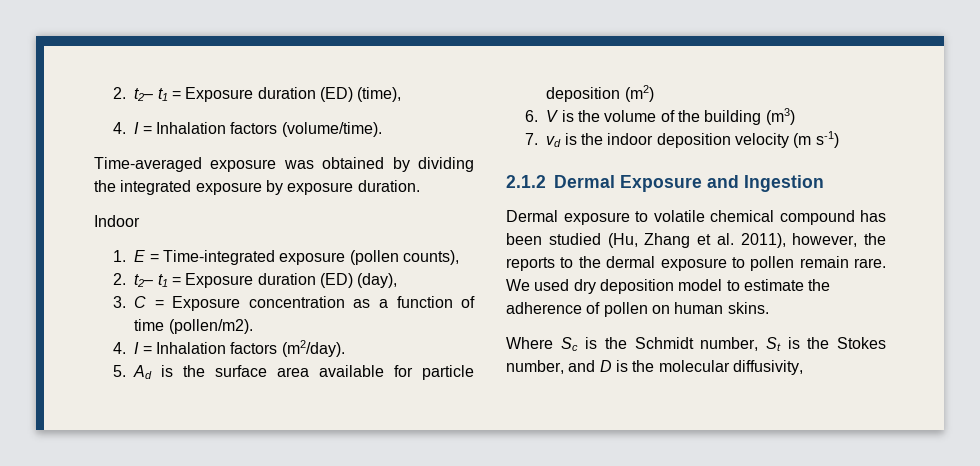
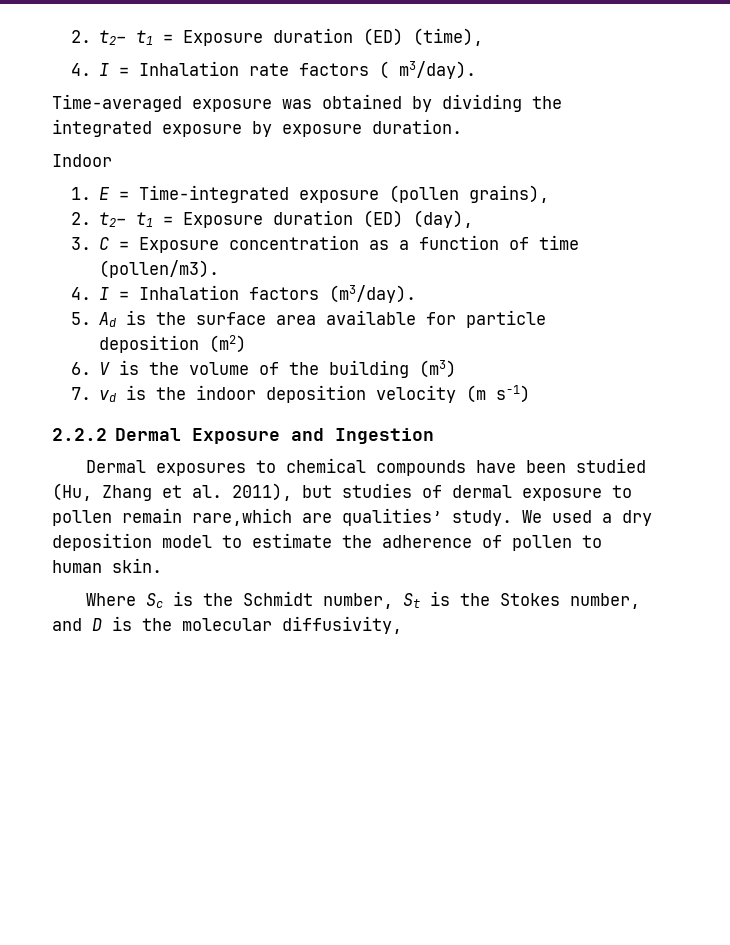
- 4. I = Inhalation factors (volume/time).
+ 4. I = Inhalation rate factors ( m3/day).
- 1. E = Time-integrated exposure (pollen counts),
+ 1. E = Time-integrated exposure (pollen grains),
- 3. C = Exposure concentration as a function of time (pollen/m2).
- 4. I = Inhalation factors (m2/day).
+ 3. C = Exposure concentration as a function of time (pollen/m3).
+ 4. I = Inhalation factors (m3/day).
- 2.1.2 Dermal Exposure and Ingestion
+ 2.2.2 Dermal Exposure and Ingestion
- Dermal exposure to volatile chemical compound has been studied (Hu, Zhang et al. 2011), however, the reports to the dermal exposure to pollen remain rare.
+ Dermal exposures to chemical compounds have been studied (Hu, Zhang et al. 2011), but studies of dermal exposure to pollen remain rare,which are qualities’ study.
- We used dry deposition model to estimate the adherence of pollen on human skins.
+ We used a dry deposition model to estimate the adherence of pollen to human skin.

